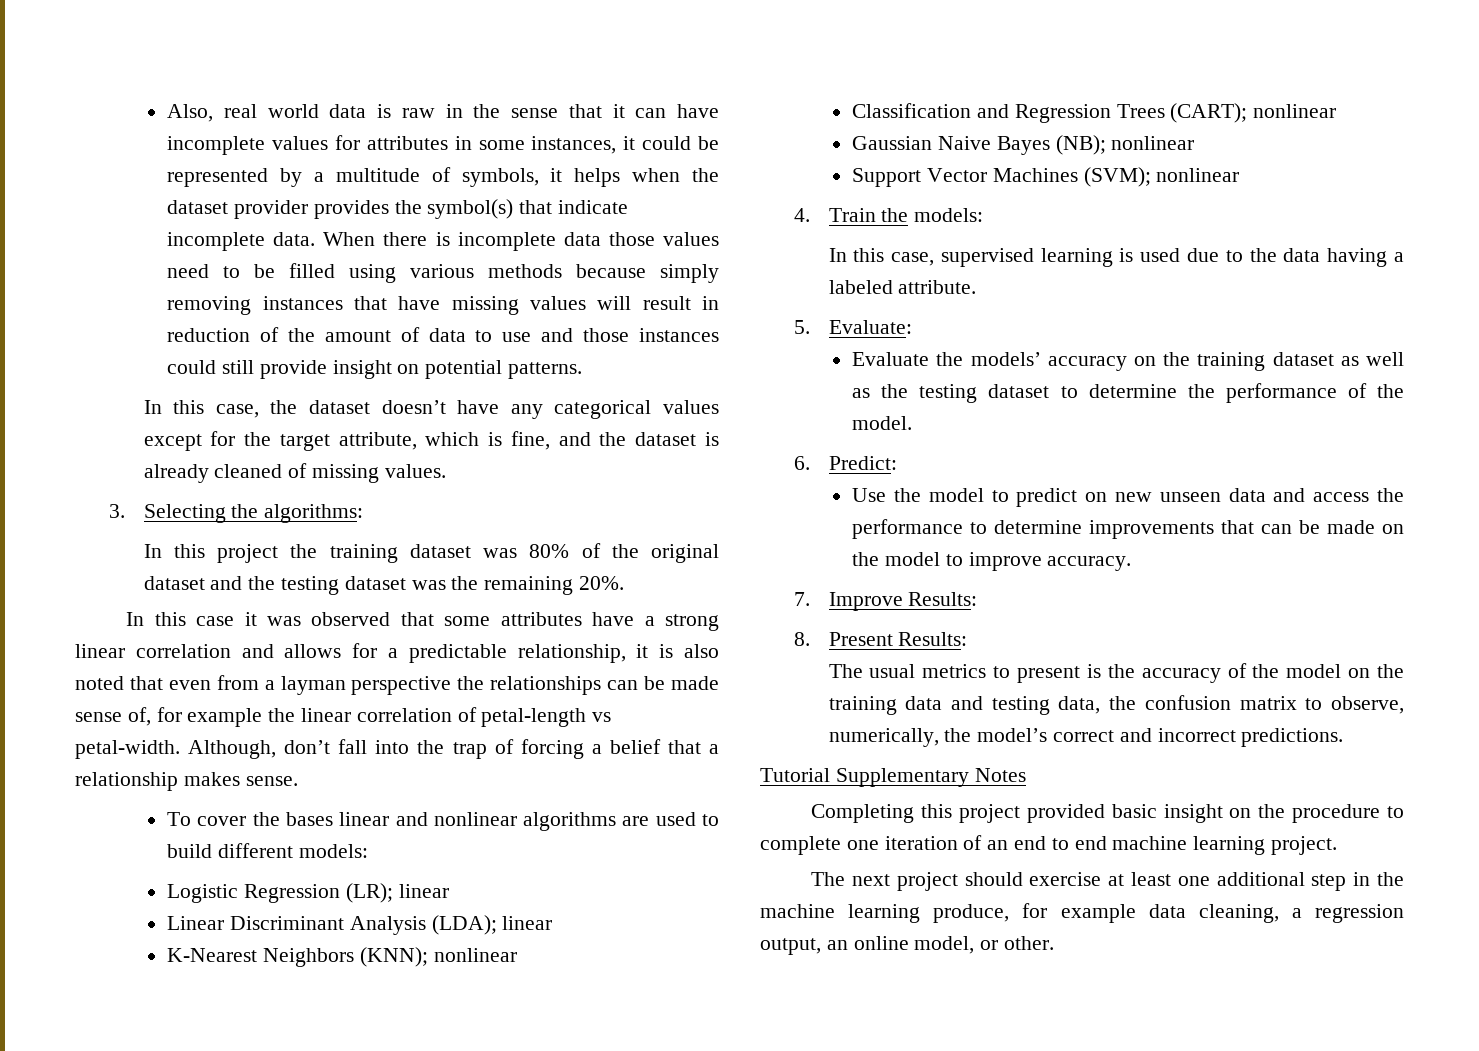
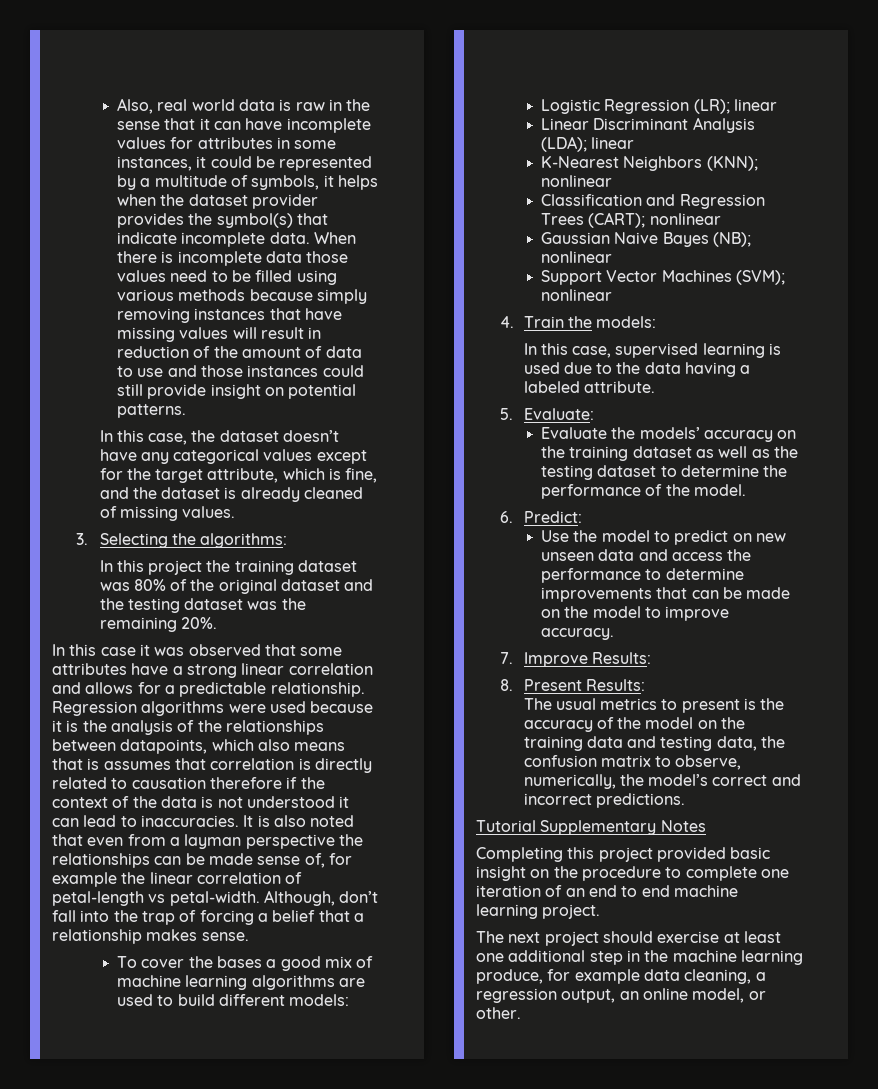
- In this case it was observed that some attributes have a strong linear correlation and allows for a predictable relationship, it is also noted that even from a layman perspective the relationships can be made sense of, for example the linear correlation of petal-length vs petal-width.
+ In this case it was observed that some attributes have a strong linear correlation and allows for a predictable relationship. Regression algorithms were used because it is the analysis of the relationships between datapoints, which also means that is assumes that correlation is directly related to causation therefore if the context of the data is not understood it can lead to inaccuracies. It is also noted that even from a layman perspective the relationships can be made sense of, for example the linear correlation of petal-length vs petal-width.
- To cover the bases linear and nonlinear algorithms are used to build different models:
+ To cover the bases a good mix of machine learning algorithms are used to build different models:

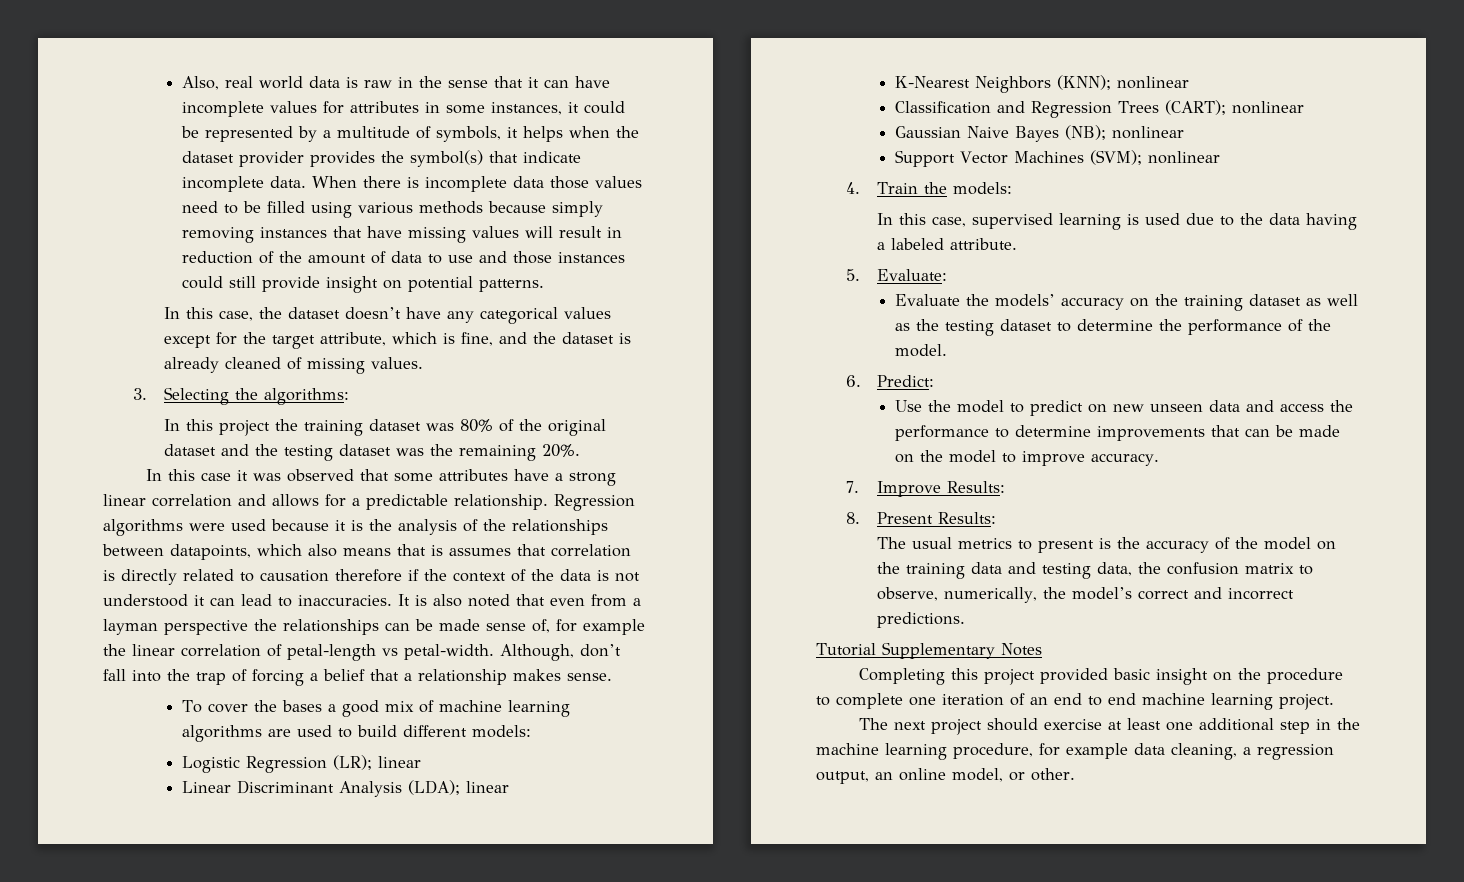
- The next project should exercise at least one additional step in the machine learning produce, for example data cleaning, a regression output, an online model, or other.
+ The next project should exercise at least one additional step in the machine learning procedure, for example data cleaning, a regression output, an online model, or other.

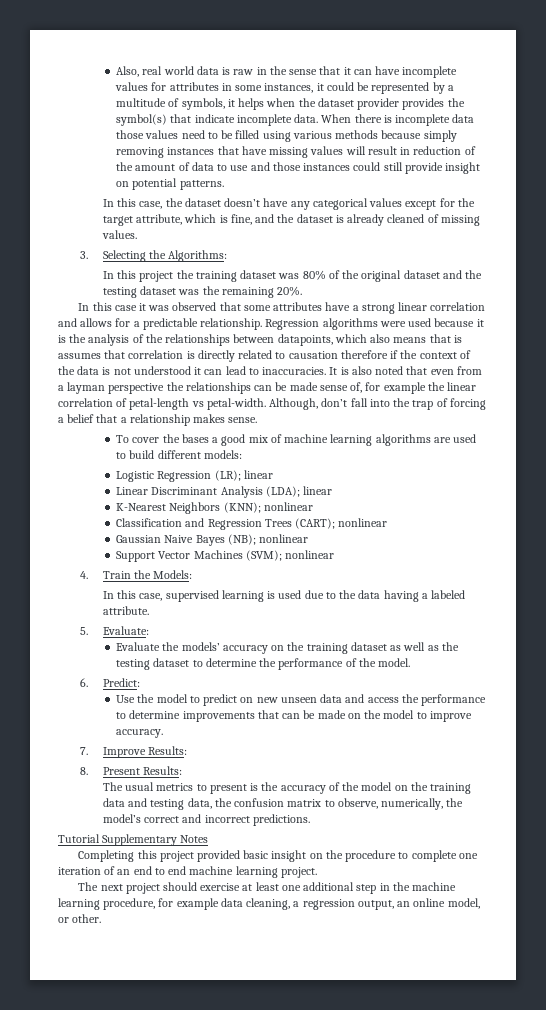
- 3. Selecting the algorithms:
+ 3. Selecting the Algorithms:
- 4. Train the models:
+ 4. Train the Models:

